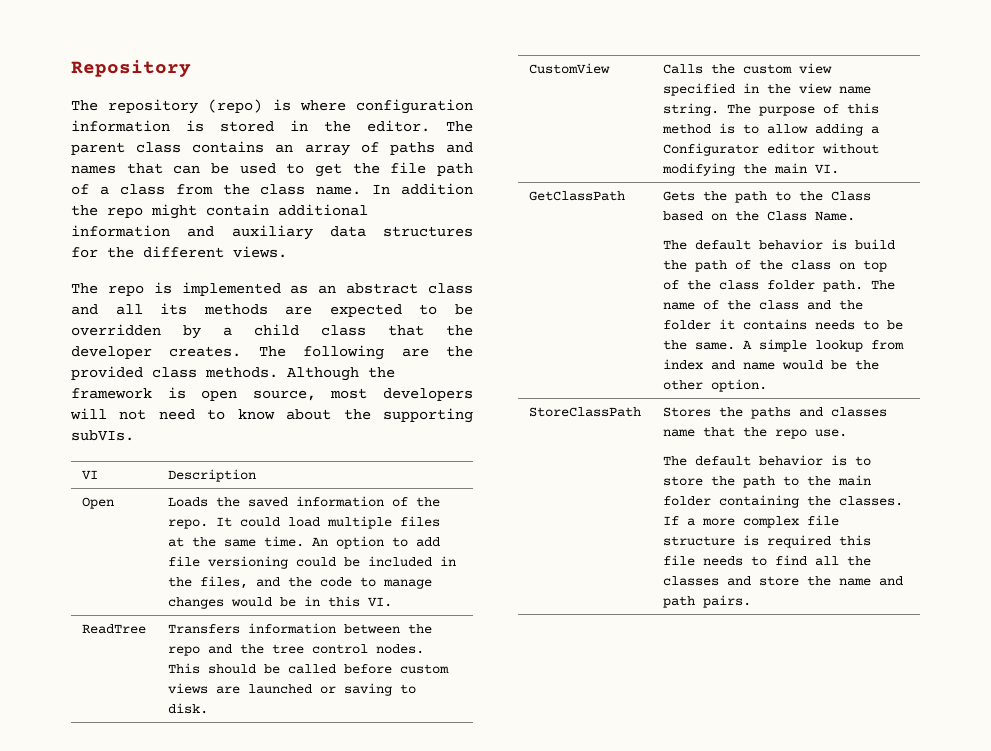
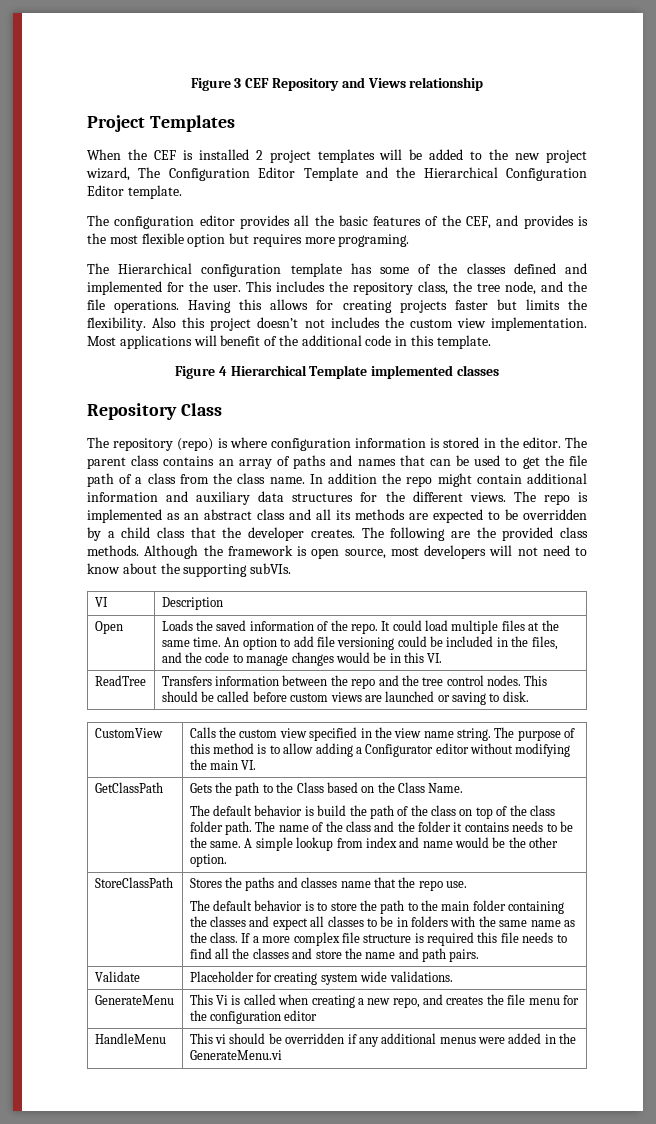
- Repository
+ Figure 3 CEF Repository and Views relationship
+ Project Templates
+ When the CEF is installed 2 project templates will be added to the new project wizard, The Configuration Editor Template and the Hierarchical Configuration Editor template.
+ The configuration editor provides all the basic features of the CEF, and provides is the most flexible option but requires more programing.
+ The Hierarchical configuration template has some of the classes defined and implemented for the user. This includes the repository class, the tree node, and the file operations. Having this allows for creating projects faster but limits the flexibility. Also this project doesn’t not includes the custom view implementation. Most applications will benefit of the additional code in this template.
+ Figure 4 Hierarchical Template implemented classes
+ Repository Class
- In addition the repo might contain additional information and auxiliary data structures for the different views.
- The repo is implemented as an abstract class and all its methods are expected to be overridden by a child class that the developer creates.
+ In addition the repo might contain additional information and auxiliary data structures for the different views. The repo is implemented as an abstract class and all its methods are expected to be overridden by a child class that the developer creates.
- The default behavior is to store the path to the main folder containing the classes.
+ The default behavior is to store the path to the main folder containing the classes and expect all classes to be in folders with the same name as the class.
+ Validate | Placeholder for creating system wide validations.
+ GenerateMenu | This Vi is called when creating a new repo, and creates the file menu for the configuration editor
+ HandleMenu | This vi should be overridden if any additional menus were added in the GenerateMenu.vi

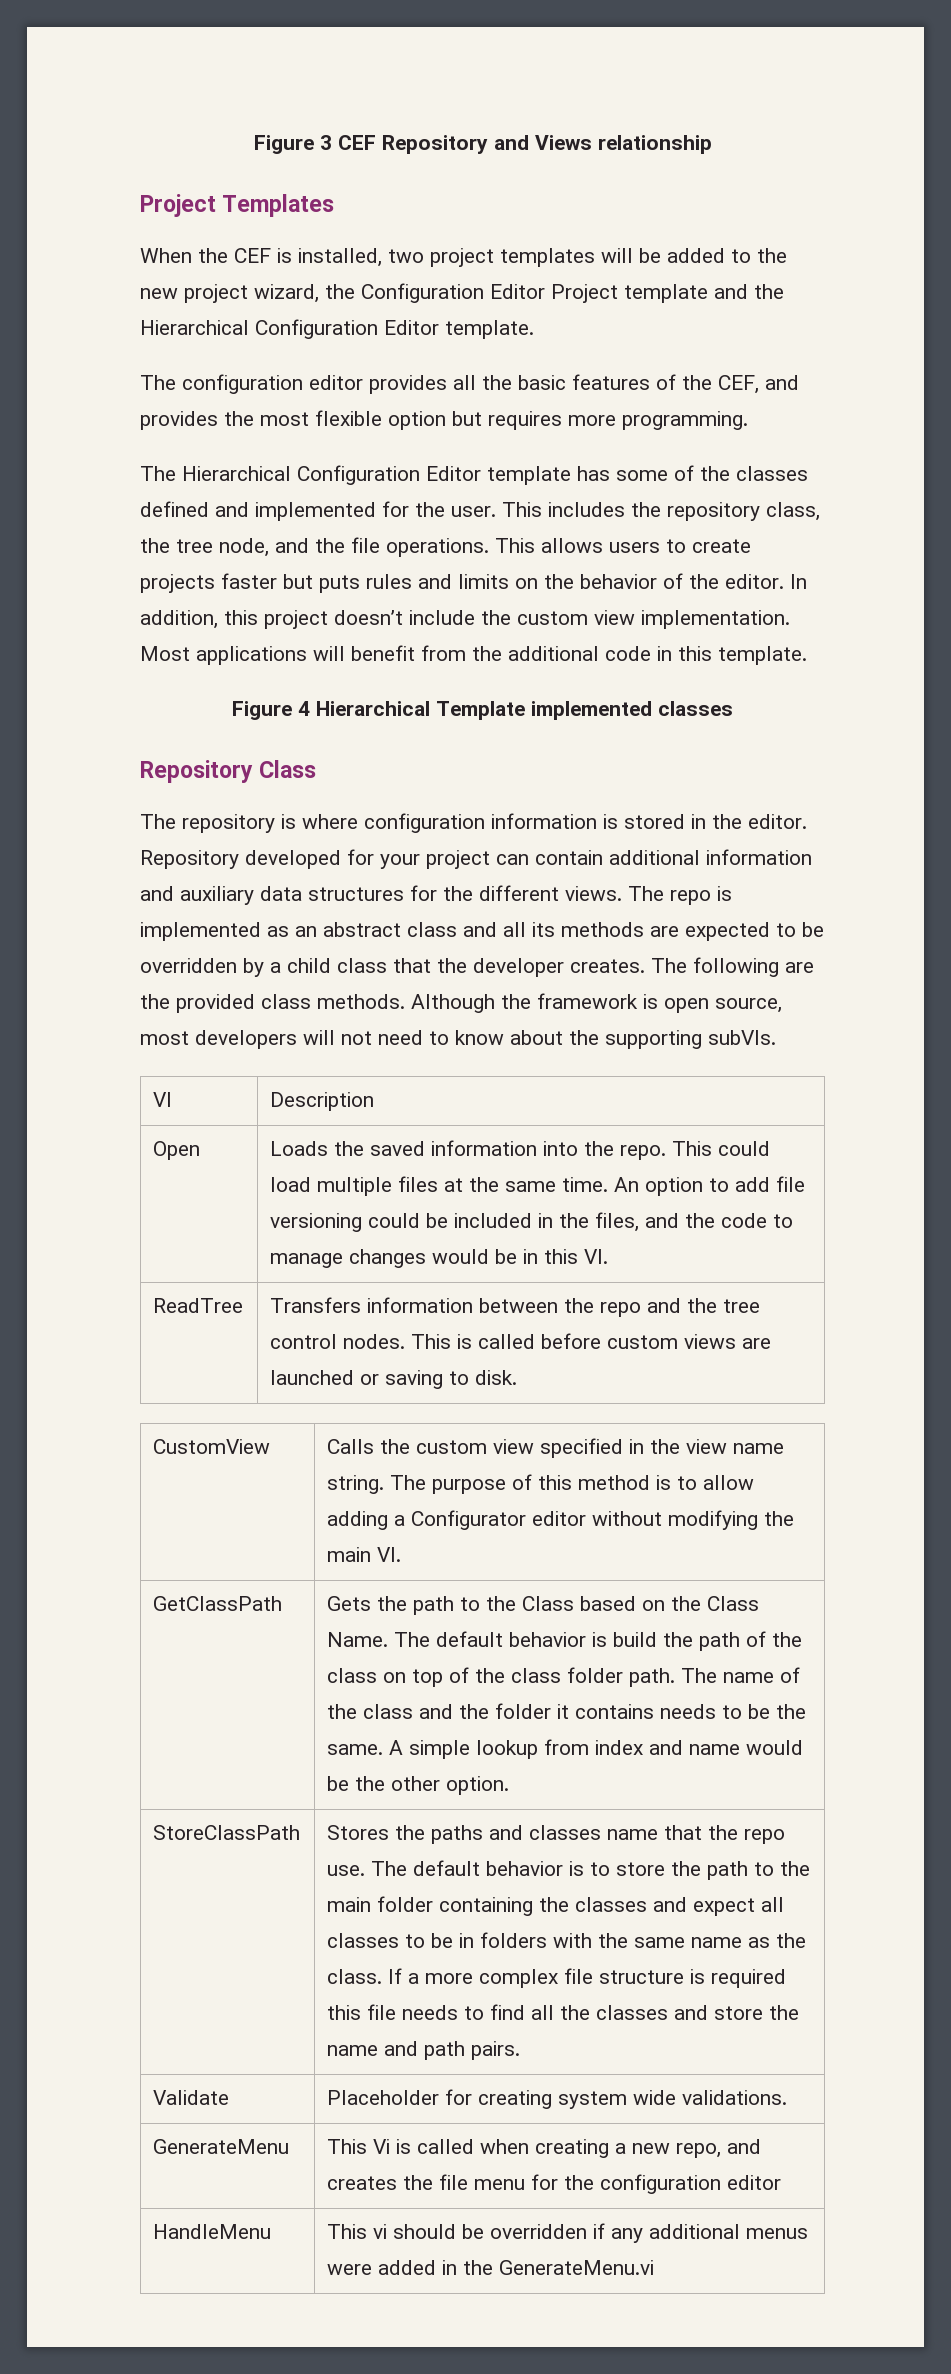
- When the CEF is installed 2 project templates will be added to the new project wizard, The Configuration Editor Template and the Hierarchical Configuration Editor template.
+ When the CEF is installed, two project templates will be added to the new project wizard, the Configuration Editor Project template and the Hierarchical Configuration Editor template.
- The configuration editor provides all the basic features of the CEF, and provides is the most flexible option but requires more programing.
+ The configuration editor provides all the basic features of the CEF, and provides the most flexible option but requires more programming.
- The Hierarchical configuration template has some of the classes defined and implemented for the user.
+ The Hierarchical Configuration Editor template has some of the classes defined and implemented for the user.
- Having this allows for creating projects faster but limits the flexibility. Also this project doesn’t not includes the custom view implementation.
+ This allows users to create projects faster but puts rules and limits on the behavior of the editor. In addition, this project doesn’t include the custom view implementation.
- Most applications will benefit of the additional code in this template.
+ Most applications will benefit from the additional code in this template.
- The repository (repo) is where configuration information is stored in the editor.
+ The repository is where configuration information is stored in the editor.
- The parent class contains an array of paths and names that can be used to get the file path of a class from the class name. In addition the repo might contain additional information and auxiliary data structures for the different views.
+ Repository developed for your project can contain additional information and auxiliary data structures for the different views.
- Open | Loads the saved information of the repo. It could load multiple files at the same time. An option to add file versioning could be included in the files, and the code to manage changes would be in this VI.
+ Open | Loads the saved information into the repo. This could load multiple files at the same time. An option to add file versioning could be included in the files, and the code to manage changes would be in this VI.
- ReadTree | Transfers information between the repo and the tree control nodes. This should be called before custom views are launched or saving to disk.
+ ReadTree | Transfers information between the repo and the tree control nodes. This is called before custom views are launched or saving to disk.
- Gets the path to the Class based on the Class Name.
- The default behavior is build the path of the class on top of the class folder path.
+ Gets the path to the Class based on the Class Name. The default behavior is build the path of the class on top of the class folder path.
- Stores the paths and classes name that the repo use.
- The default behavior is to store the path to the main folder containing the classes and expect all classes to be in folders with the same name as the class.
+ Stores the paths and classes name that the repo use. The default behavior is to store the path to the main folder containing the classes and expect all classes to be in folders with the same name as the class.

